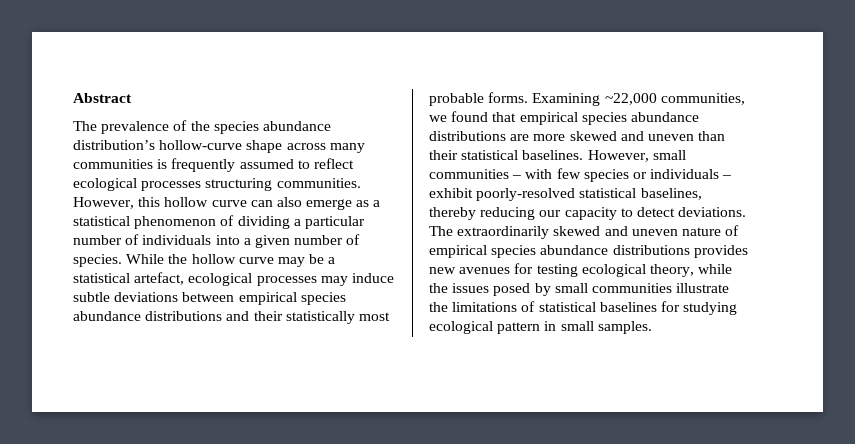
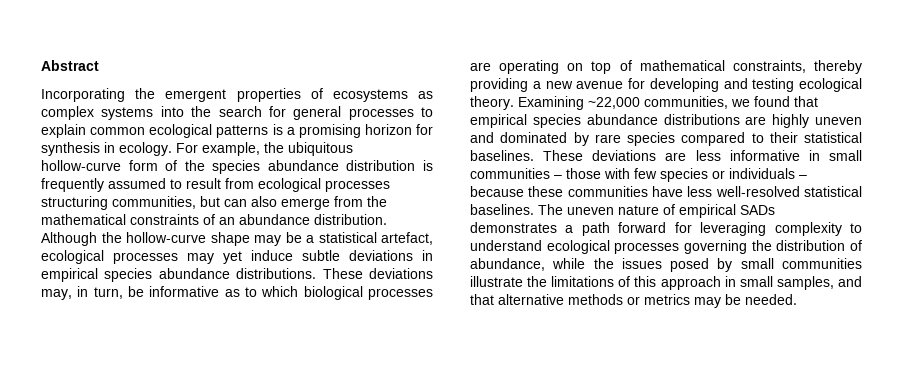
- The prevalence of the species abundance distribution’s hollow-curve shape across many communities is frequently assumed to reflect ecological processes structuring communities. However, this hollow curve can also emerge as a statistical phenomenon of dividing a particular number of individuals into a given number of species. While the hollow curve may be a statistical artefact, ecological processes may induce subtle deviations between empirical species abundance distributions and their statistically most probable forms.
+ Incorporating the emergent properties of ecosystems as complex systems into the search for general processes to explain common ecological patterns is a promising horizon for synthesis in ecology. For example, the ubiquitous hollow-curve form of the species abundance distribution is frequently assumed to result from ecological processes structuring communities, but can also emerge from the mathematical constraints of an abundance distribution. Although the hollow-curve shape may be a statistical artefact, ecological processes may yet induce subtle deviations in empirical species abundance distributions. These deviations may, in turn, be informative as to which biological processes are operating on top of mathematical constraints, thereby providing a new avenue for developing and testing ecological theory.
- Examining ~22,000 communities, we found that empirical species abundance distributions are more skewed and uneven than their statistical baselines. However, small communities – with few species or individuals – exhibit poorly-resolved statistical baselines, thereby reducing our capacity to detect deviations. The extraordinarily skewed and uneven nature of empirical species abundance distributions provides new avenues for testing ecological theory, while the issues posed by small communities illustrate the limitations of statistical baselines for studying ecological pattern in small samples.
+ Examining ~22,000 communities, we found that empirical species abundance distributions are highly uneven and dominated by rare species compared to their statistical baselines. These deviations are less informative in small communities – those with few species or individuals – because these communities have less well-resolved statistical baselines. The uneven nature of empirical SADs demonstrates a path forward for leveraging complexity to understand ecological processes governing the distribution of abundance, while the issues posed by small communities illustrate the limitations of this approach in small samples, and that alternative methods or metrics may be needed.

